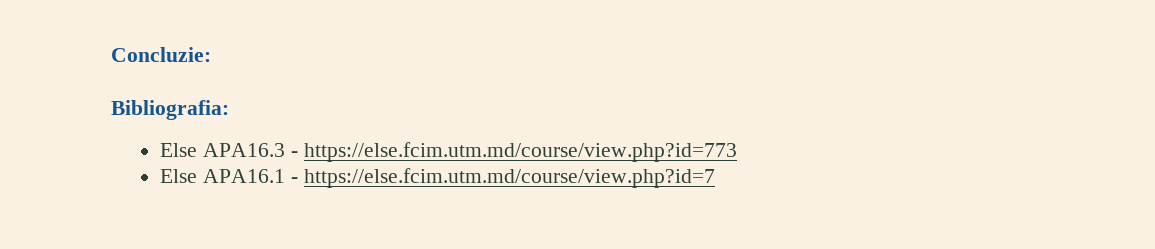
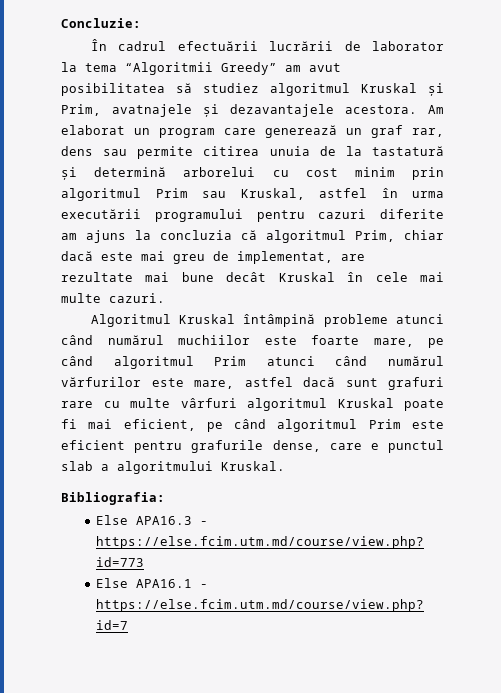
+ În cadrul efectuării lucrării de laborator la tema “Algoritmii Greedy” am avut posibilitatea să studiez algoritmul Kruskal și Prim, avatnajele și dezavantajele acestora. Am elaborat un program care generează un graf rar, dens sau permite citirea unuia de la tastatură și determină arborelui cu cost minim prin algoritmul Prim sau Kruskal, astfel în urma executării programului pentru cazuri diferite am ajuns la concluzia că algoritmul Prim, chiar dacă este mai greu de implementat, are rezultate mai bune decât Kruskal în cele mai multe cazuri.
+ Algoritmul Kruskal întâmpină probleme atunci când numărul muchiilor este foarte mare, pe când algoritmul Prim atunci când numărul vărfurilor este mare, astfel dacă sunt grafuri rare cu multe vârfuri algoritmul Kruskal poate fi mai eficient, pe când algoritmul Prim este eficient pentru grafurile dense, care e punctul slab a algoritmului Kruskal.

